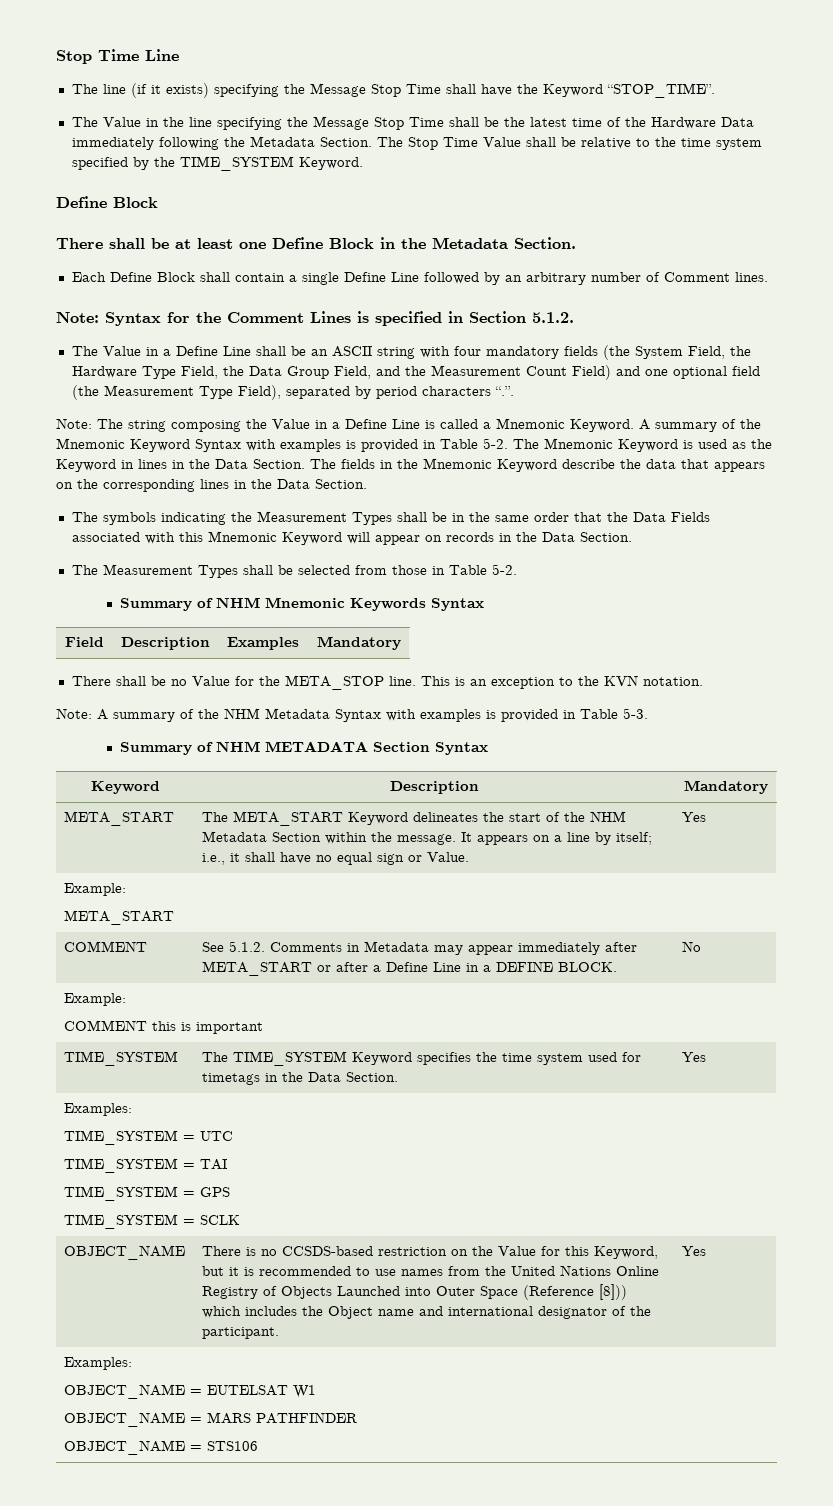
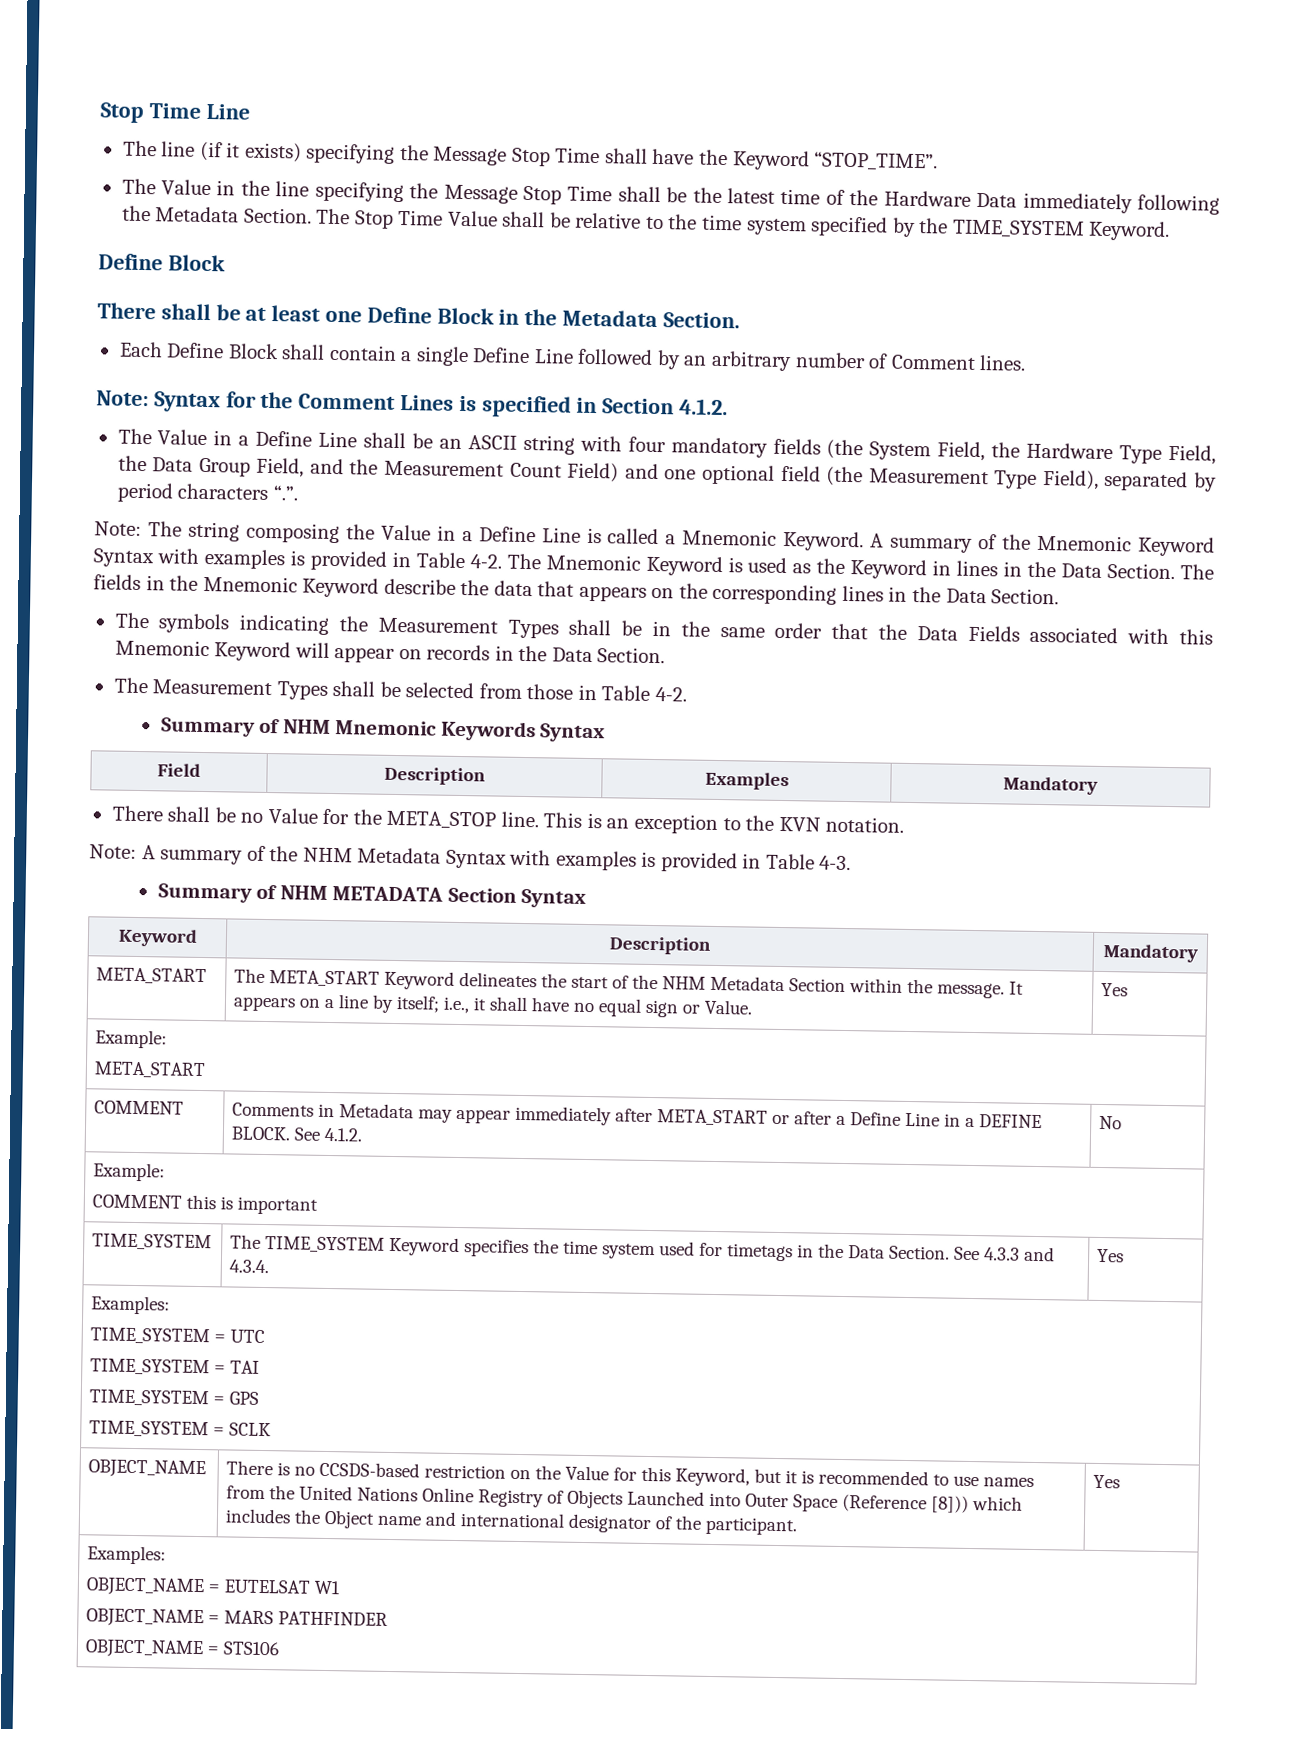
- Note: Syntax for the Comment Lines is specified in Section 5.1.2.
+ Note: Syntax for the Comment Lines is specified in Section 4.1.2.
- A summary of the Mnemonic Keyword Syntax with examples is provided in Table 5-2.
+ A summary of the Mnemonic Keyword Syntax with examples is provided in Table 4-2.
- The Measurement Types shall be selected from those in Table 5-2.
+ The Measurement Types shall be selected from those in Table 4-2.
- Note: A summary of the NHM Metadata Syntax with examples is provided in Table 5-3.
+ Note: A summary of the NHM Metadata Syntax with examples is provided in Table 4-3.
- COMMENT | See 5.1.2. Comments in Metadata may appear immediately after META_START or after a Define Line in a DEFINE BLOCK. | No
+ COMMENT | Comments in Metadata may appear immediately after META_START or after a Define Line in a DEFINE BLOCK. See 4.1.2. | No
- TIME_SYSTEM | The TIME_SYSTEM Keyword specifies the time system used for timetags in the Data Section. | Yes
+ TIME_SYSTEM | The TIME_SYSTEM Keyword specifies the time system used for timetags in the Data Section. See 4.3.3 and 4.3.4. | Yes

